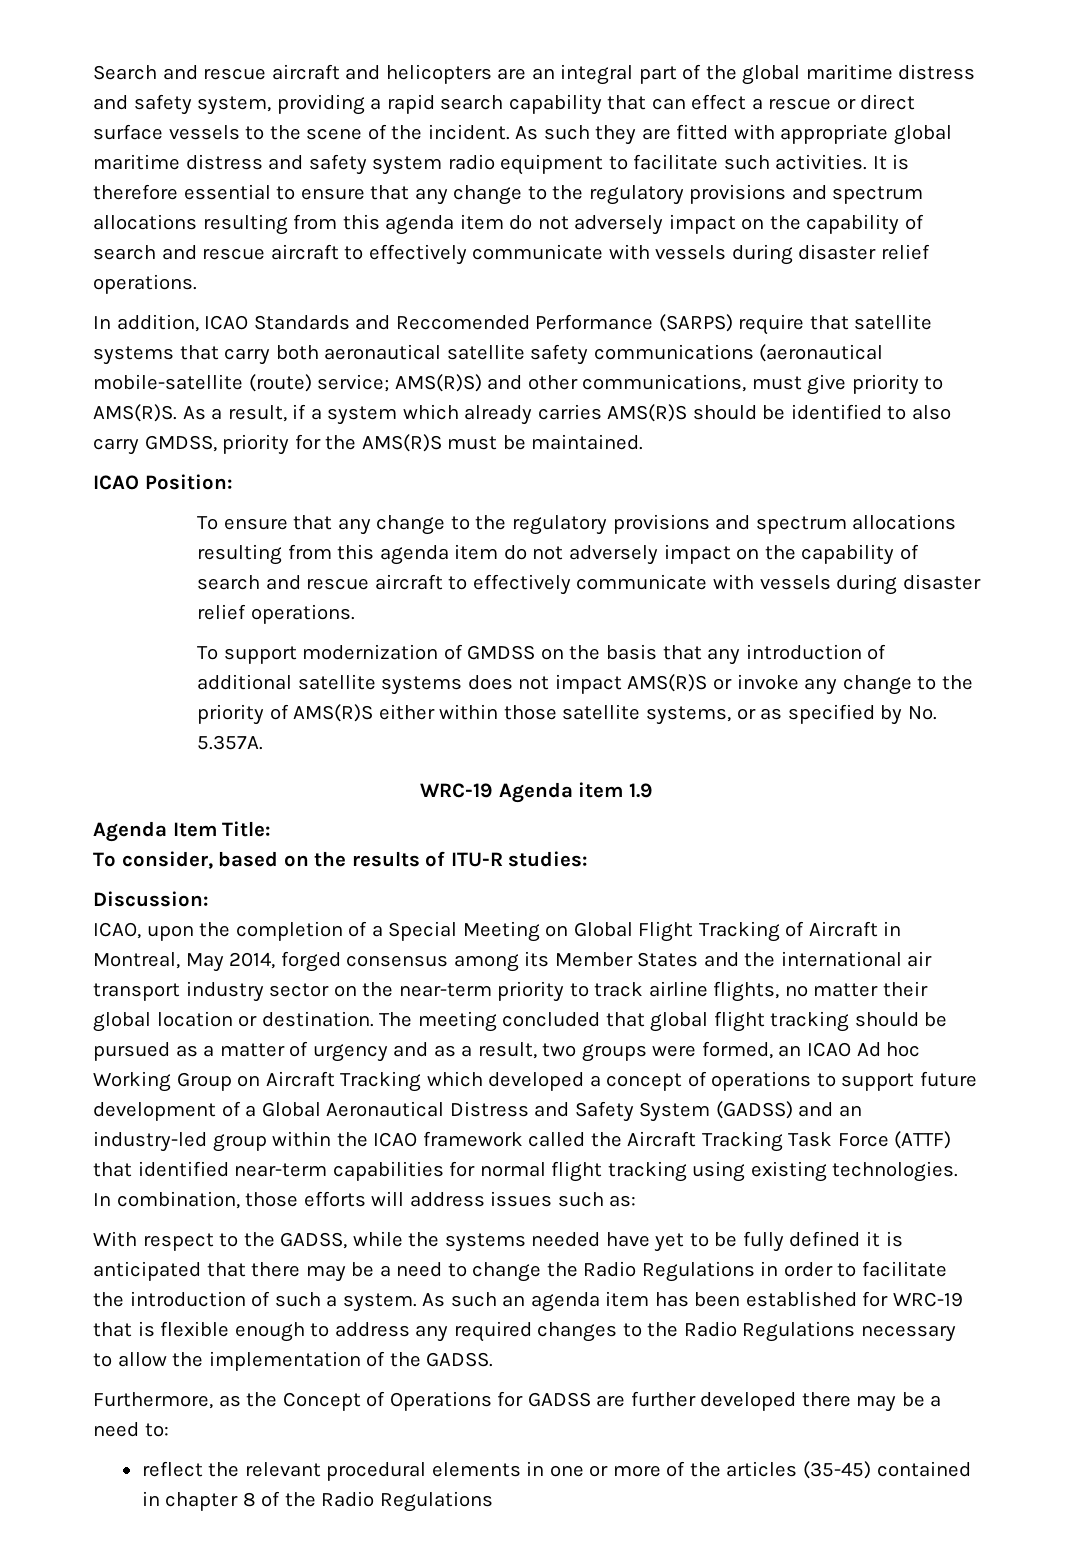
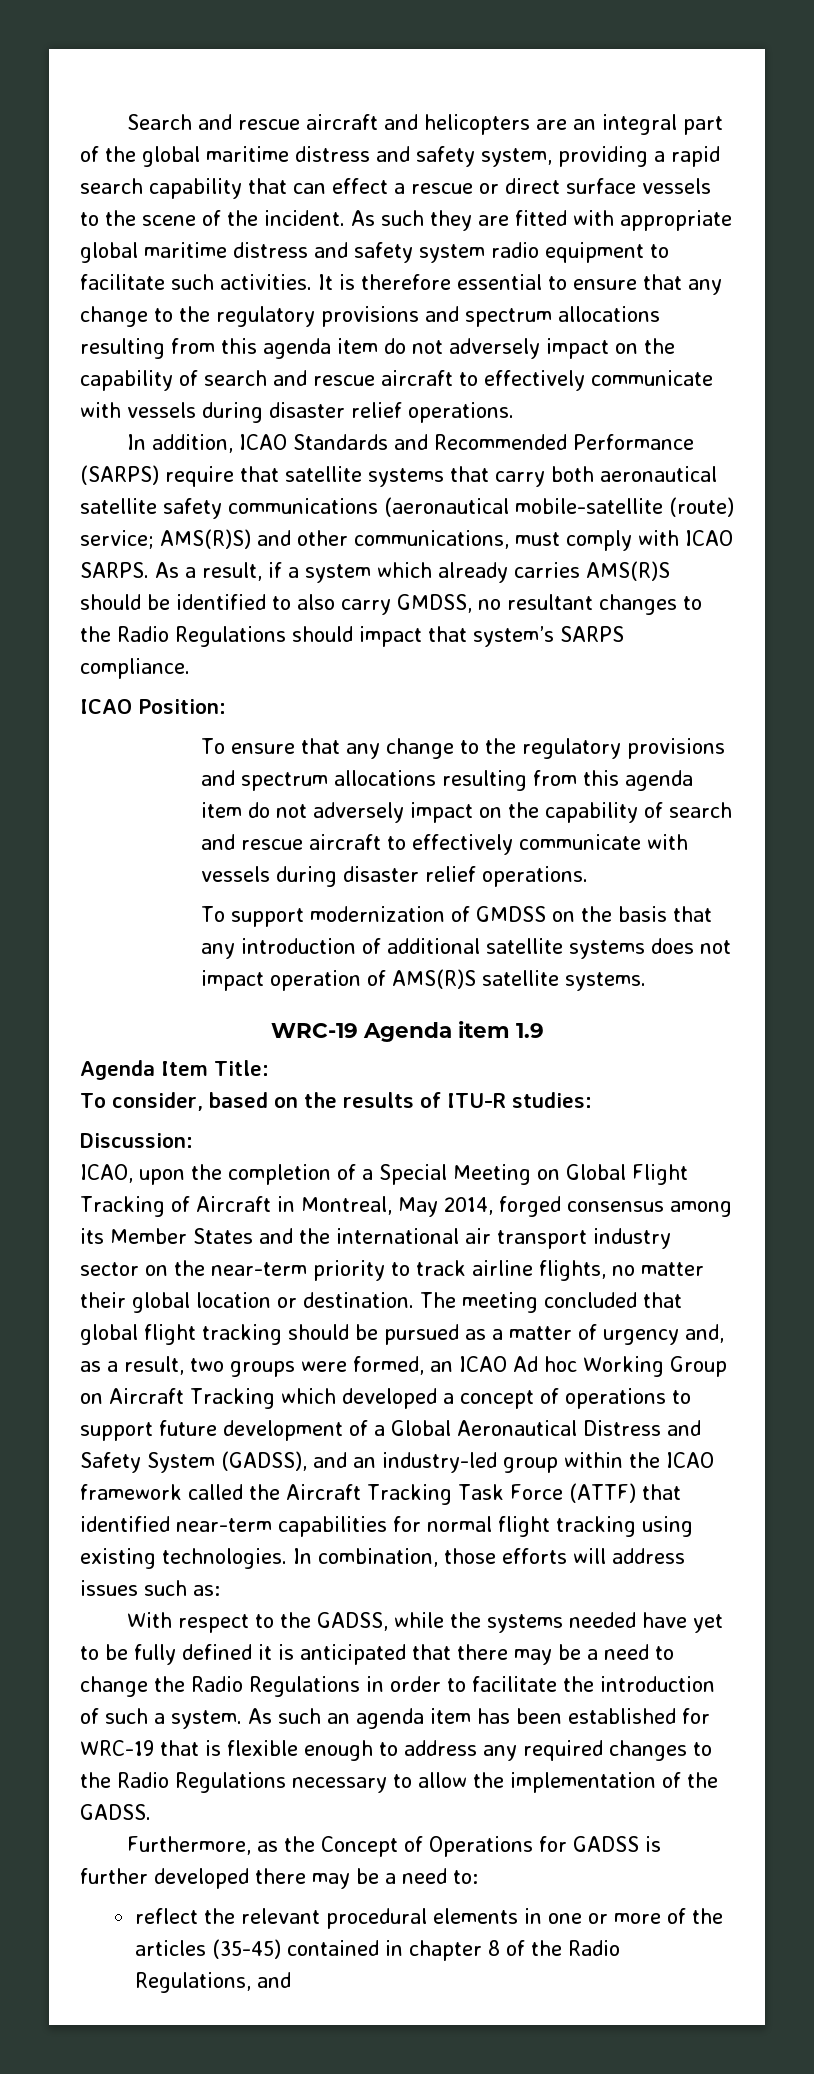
- In addition, ICAO Standards and Reccomended Performance (SARPS) require that satellite systems that carry both aeronautical satellite safety communications (aeronautical mobile-satellite (route) service; AMS(R)S) and other communications, must give priority to AMS(R)S.
+ In addition, ICAO Standards and Recommended Performance (SARPS) require that satellite systems that carry both aeronautical satellite safety communications (aeronautical mobile-satellite (route) service; AMS(R)S) and other communications, must comply with ICAO SARPS.
- As a result, if a system which already carries AMS(R)S should be identified to also carry GMDSS, priority for the AMS(R)S must be maintained.
+ As a result, if a system which already carries AMS(R)S should be identified to also carry GMDSS, no resultant changes to the Radio Regulations should impact that system’s SARPS compliance.
- To support modernization of GMDSS on the basis that any introduction of additional satellite systems does not impact AMS(R)S or invoke any change to the priority of AMS(R)S either within those satellite systems, or as specified by No. 5.357A.
+ To support modernization of GMDSS on the basis that any introduction of additional satellite systems does not impact operation of AMS(R)S satellite systems.
- The meeting concluded that global flight tracking should be pursued as a matter of urgency and as a result, two groups were formed, an ICAO Ad hoc Working Group on Aircraft Tracking which developed a concept of operations to support future development of a Global Aeronautical Distress and Safety System (GADSS) and an industry-led group within the ICAO framework called the Aircraft Tracking Task Force (ATTF) that identified near-term capabilities for normal flight tracking using existing technologies.
+ The meeting concluded that global flight tracking should be pursued as a matter of urgency and, as a result, two groups were formed, an ICAO Ad hoc Working Group on Aircraft Tracking which developed a concept of operations to support future development of a Global Aeronautical Distress and Safety System (GADSS), and an industry-led group within the ICAO framework called the Aircraft Tracking Task Force (ATTF) that identified near-term capabilities for normal flight tracking using existing technologies.
- Furthermore, as the Concept of Operations for GADSS are further developed there may be a need to:
+ Furthermore, as the Concept of Operations for GADSS is further developed there may be a need to:
- reflect the relevant procedural elements in one or more of the articles (35-45) contained in chapter 8 of the Radio Regulations
+ reflect the relevant procedural elements in one or more of the articles (35-45) contained in chapter 8 of the Radio Regulations, and

